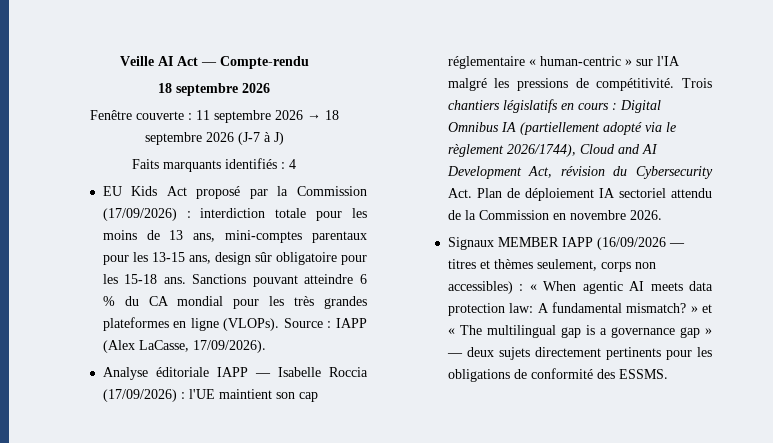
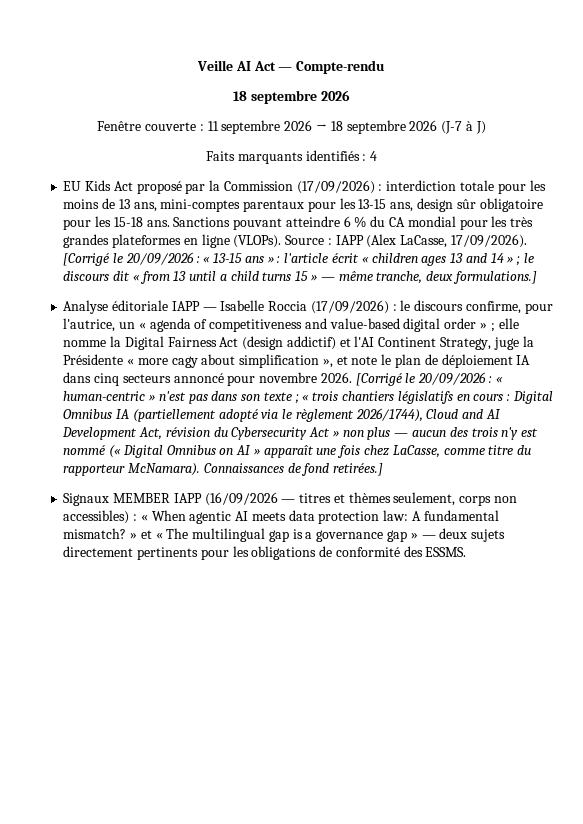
+ [Corrigé le 20/09/2026 : « 13-15 ans » : l'article écrit « children ages 13 and 14 » ; le discours dit « from 13 until a child turns 15 » — même tranche, deux formulations.]
- Analyse éditoriale IAPP — Isabelle Roccia (17/09/2026) : l'UE maintient son cap réglementaire « human-centric » sur l'IA malgré les pressions de compétitivité. Trois chantiers législatifs en cours : Digital Omnibus IA (partiellement adopté via le règlement 2026/1744), Cloud and AI Development Act, révision du Cybersecurity Act. Plan de déploiement IA sectoriel attendu de la Commission en novembre 2026.
+ Analyse éditoriale IAPP — Isabelle Roccia (17/09/2026) : le discours confirme, pour l'autrice, un « agenda of competitiveness and value-based digital order » ; elle nomme la Digital Fairness Act (design addictif) et l'AI Continent Strategy, juge la Présidente « more cagy about simplification », et note le plan de déploiement IA dans cinq secteurs annoncé pour novembre 2026. [Corrigé le 20/09/2026 : « human-centric » n'est pas dans son texte ; « trois chantiers législatifs en cours : Digital Omnibus IA (partiellement adopté via le règlement 2026/1744), Cloud and AI Development Act, révision du Cybersecurity Act » non plus — aucun des trois n'y est nommé (« Digital Omnibus on AI » apparaît une fois chez LaCasse, comme titre du rapporteur McNamara). Connaissances de fond retirées.]

